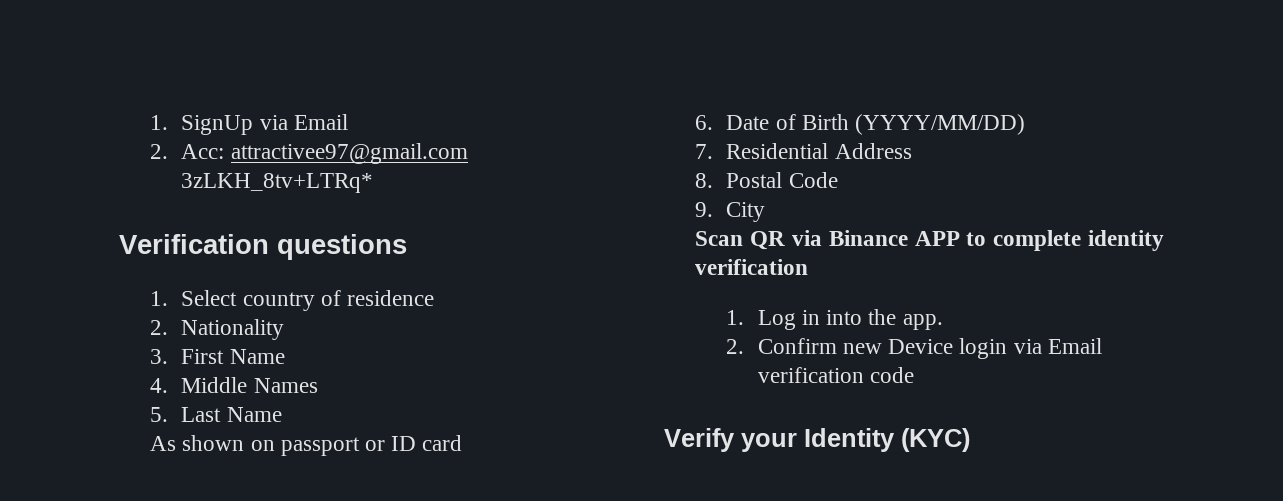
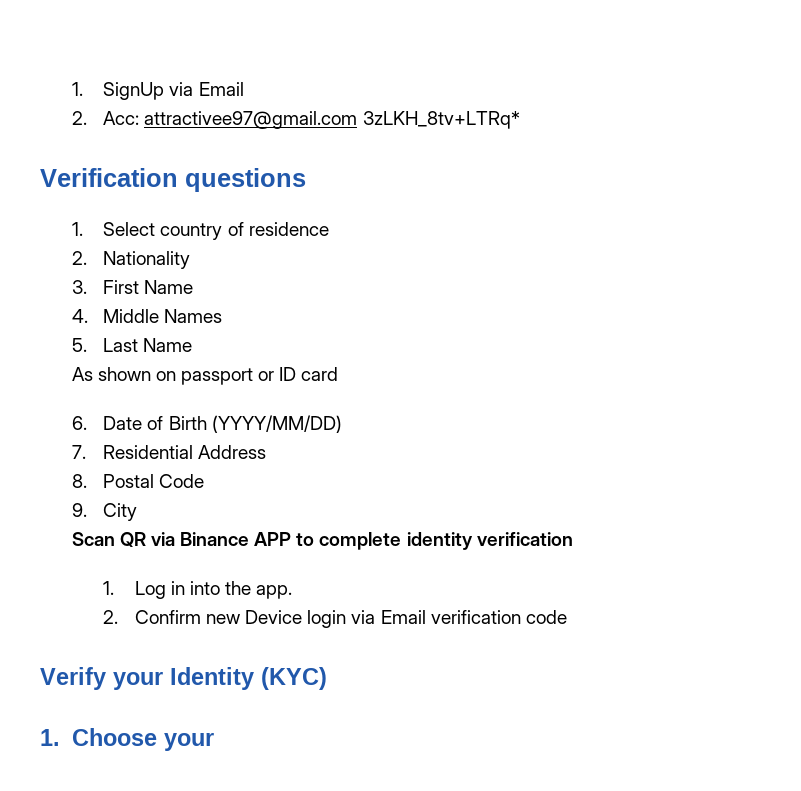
+ 1. Choose your

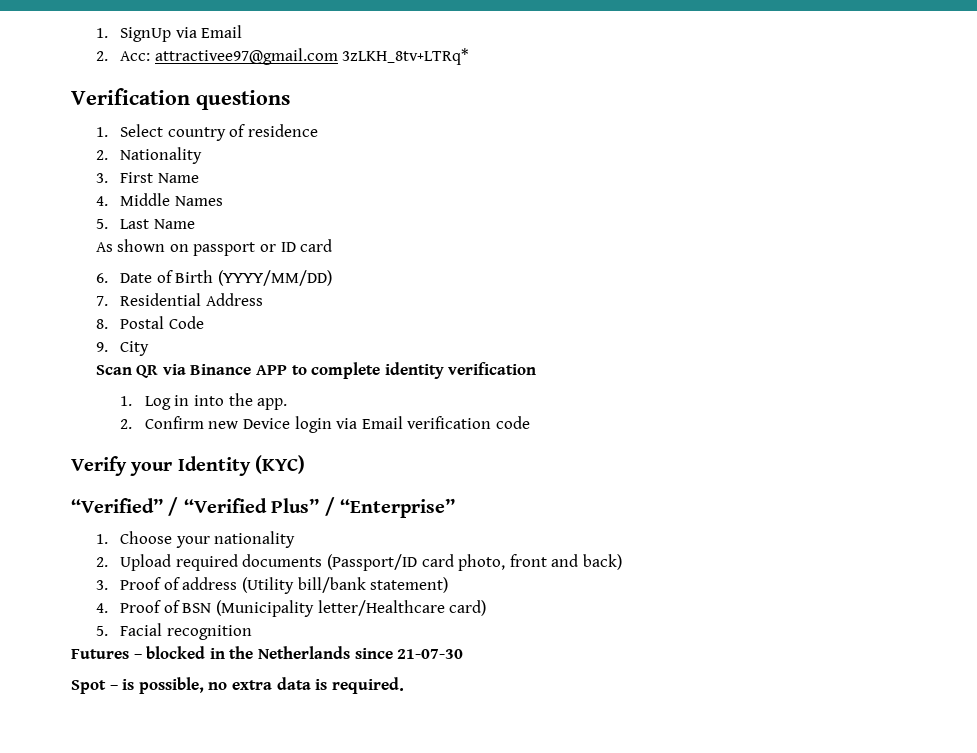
- 1. Choose your
+ “Verified” / “Verified Plus” / “Enterprise”
+ 1. Choose your nationality
+ 2. Upload required documents (Passport/ID card photo, front and back)
+ 3. Proof of address (Utility bill/bank statement)
+ 4. Proof of BSN (Municipality letter/Healthcare card)
+ 5. Facial recognition
+ Futures – blocked in the Netherlands since 21-07-30
+ Spot – is possible, no extra data is required.

